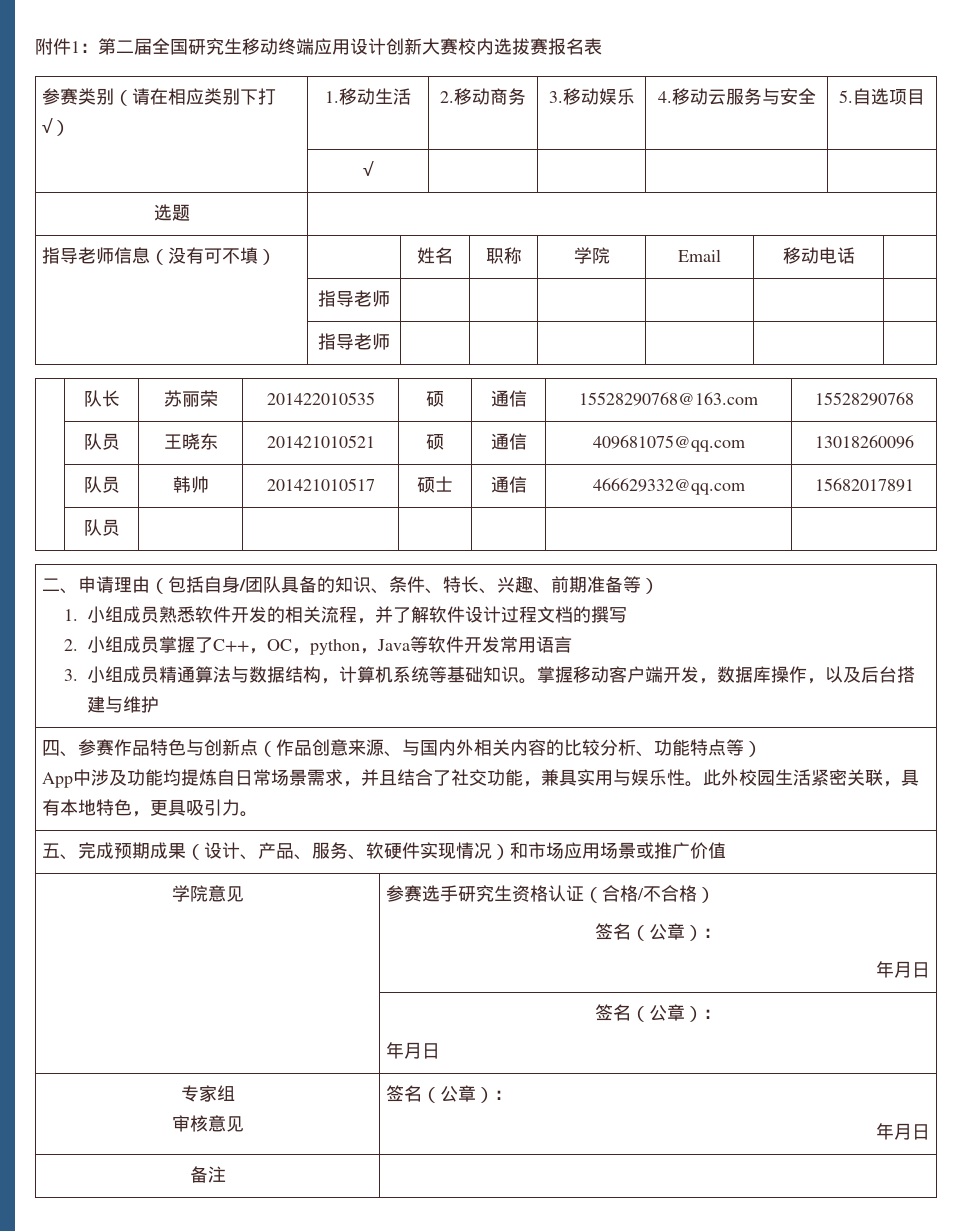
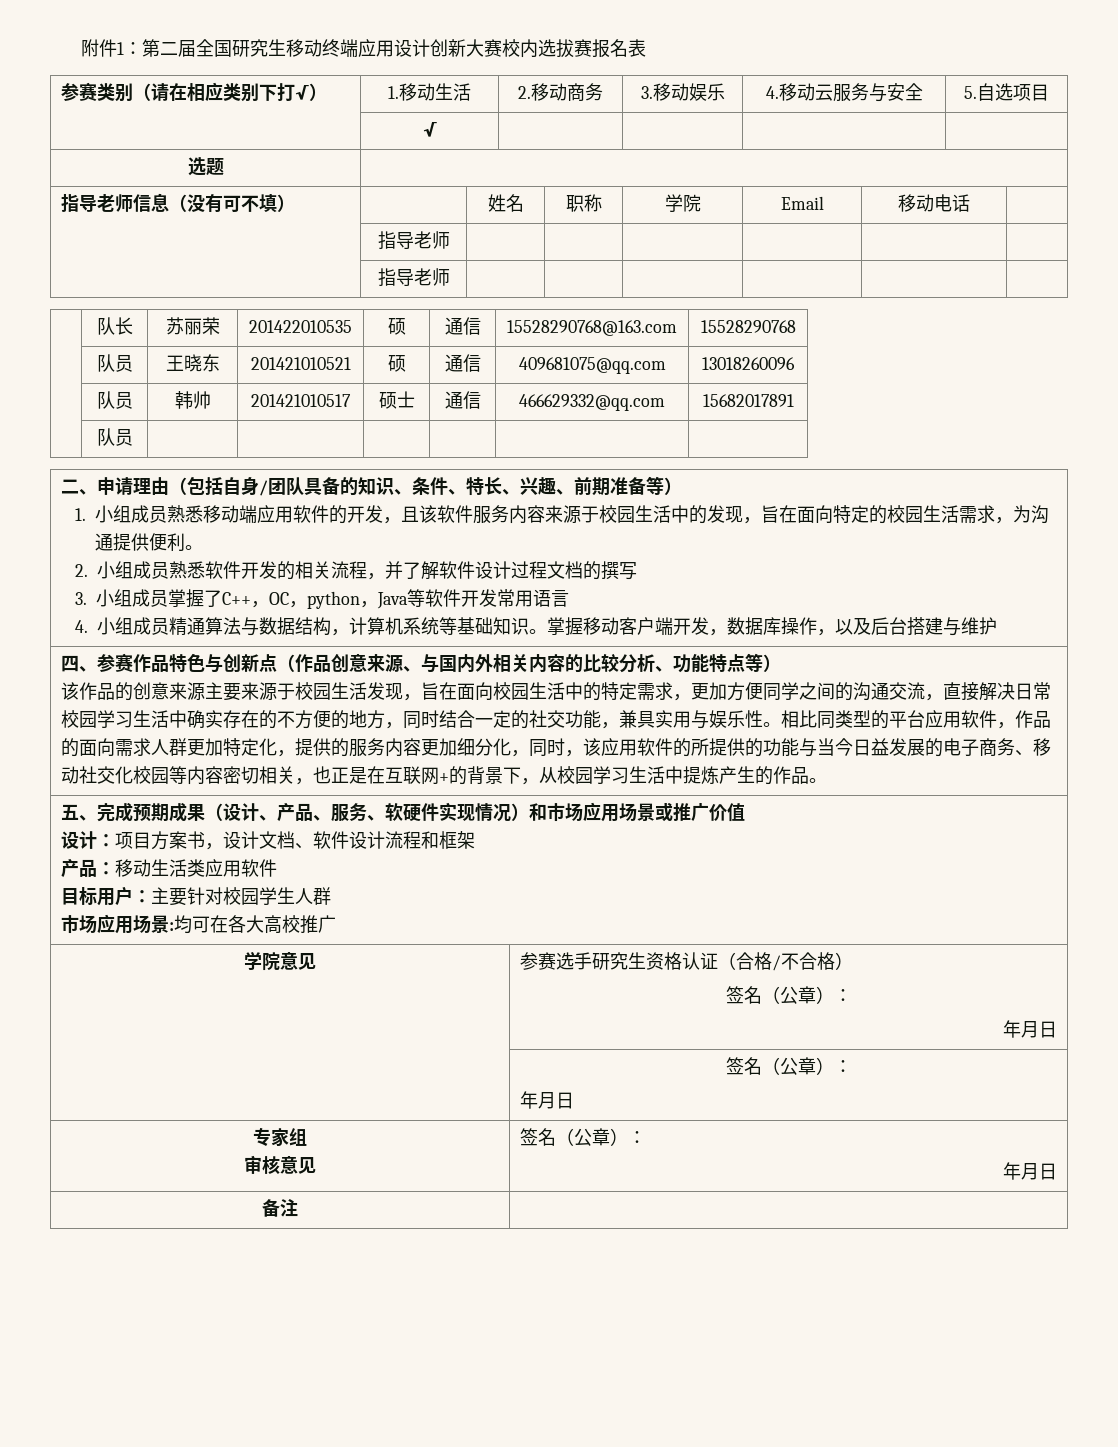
- 1.小组成员熟悉软件开发的相关流程，并了解软件设计过程文档的撰写
+ 1.小组成员熟悉移动端应用软件的开发，且该软件服务内容来源于校园生活中的发现，旨在面向特定的校园生活需求，为沟通提供便利。
+ 2.小组成员熟悉软件开发的相关流程，并了解软件设计过程文档的撰写
- 2.小组成员掌握了C++，OC，python，Java等软件开发常用语言
+ 3.小组成员掌握了C++，OC，python，Java等软件开发常用语言
- 3.小组成员精通算法与数据结构，计算机系统等基础知识。
+ 4.小组成员精通算法与数据结构，计算机系统等基础知识。
- App中涉及功能均提炼自日常场景需求，并且结合了社交功能，兼具实用与娱乐性。
+ 该作品的创意来源主要来源于校园生活发现，旨在面向校园生活中的特定需求，更加方便同学之间的沟通交流，直接解决日常校园学习生活中确实存在的不方便的地方，同时结合一定的社交功能，兼具实用与娱乐性。
- 此外校园生活紧密关联，具有本地特色，更具吸引力。
+ 相比同类型的平台应用软件，作品的面向需求人群更加特定化，提供的服务内容更加细分化，同时，该应用软件的所提供的功能与当今日益发展的电子商务、移动社交化校园等内容密切相关，也正是在互联网+的背景下，从校园学习生活中提炼产生的作品。
+ 设计：项目方案书，设计文档、软件设计流程和框架
+ 产品：移动生活类应用软件
+ 目标用户：主要针对校园学生人群
+ 市场应用场景:均可在各大高校推广

